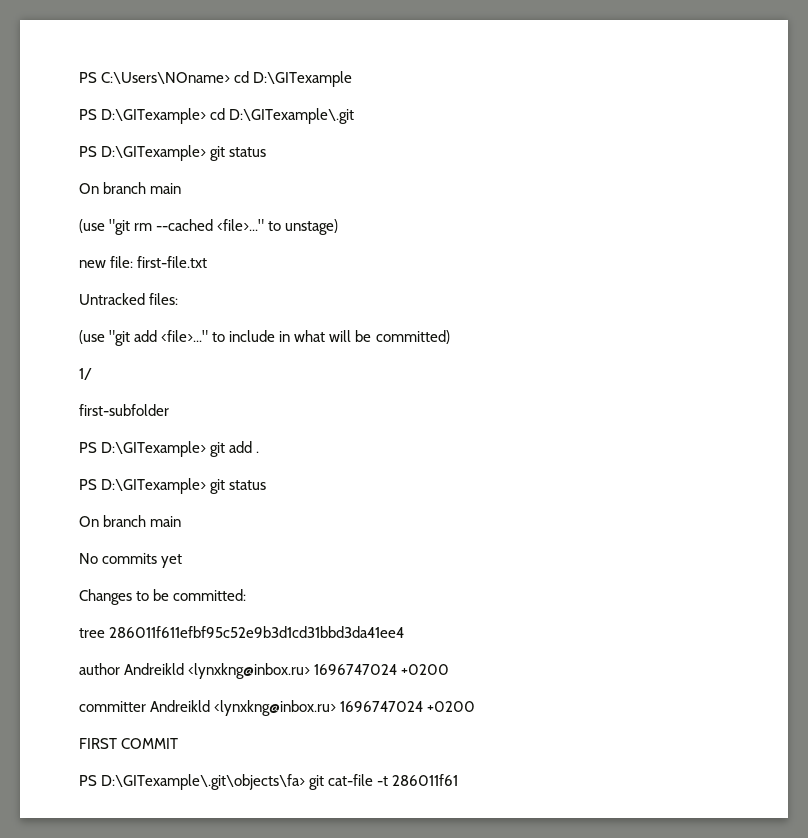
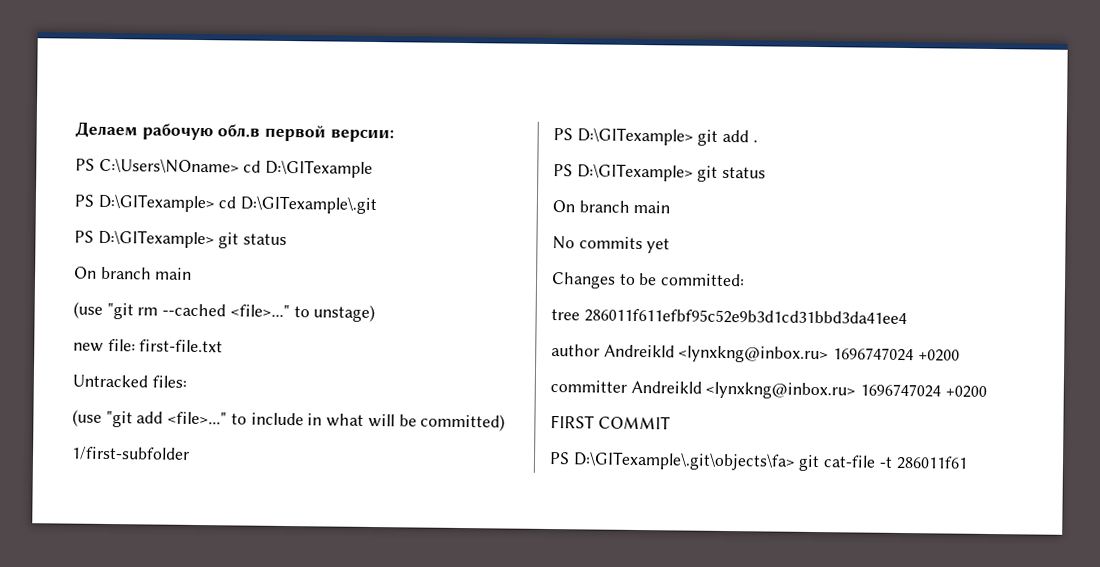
+ Делаем рабочую обл.в первой версии:
- 1/
- first-subfolder
+ 1/first-subfolder

